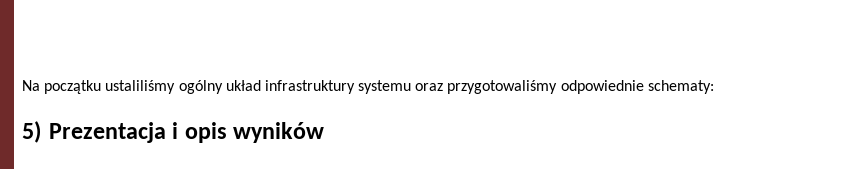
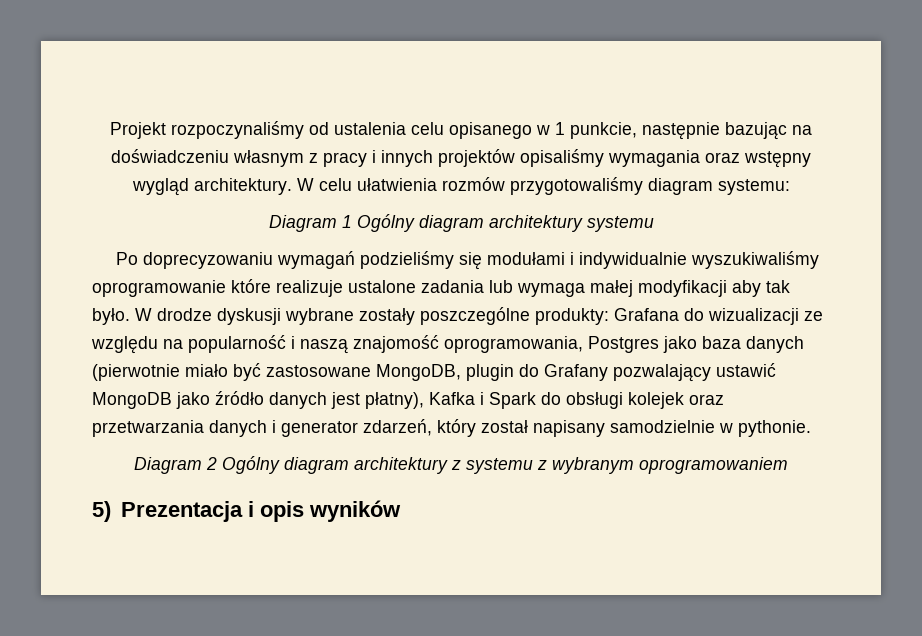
- Na początku ustaliliśmy ogólny układ infrastruktury systemu oraz przygotowaliśmy odpowiednie schematy:
+ Projekt rozpoczynaliśmy od ustalenia celu opisanego w 1 punkcie, następnie bazując na doświadczeniu własnym z pracy i innych projektów opisaliśmy wymagania oraz wstępny wygląd architektury. W celu ułatwienia rozmów przygotowaliśmy diagram systemu:
+ Diagram 1 Ogólny diagram architektury systemu
+ Po doprecyzowaniu wymagań podzieliśmy się modułami i indywidualnie wyszukiwaliśmy oprogramowanie które realizuje ustalone zadania lub wymaga małej modyfikacji aby tak było. W drodze dyskusji wybrane zostały poszczególne produkty: Grafana do wizualizacji ze względu na popularność i naszą znajomość oprogramowania, Postgres jako baza danych (pierwotnie miało być zastosowane MongoDB, plugin do Grafany pozwalający ustawić MongoDB jako źródło danych jest płatny), Kafka i Spark do obsługi kolejek oraz przetwarzania danych i generator zdarzeń, który został napisany samodzielnie w pythonie.
+ Diagram 2 Ogólny diagram architektury z systemu z wybranym oprogramowaniem

